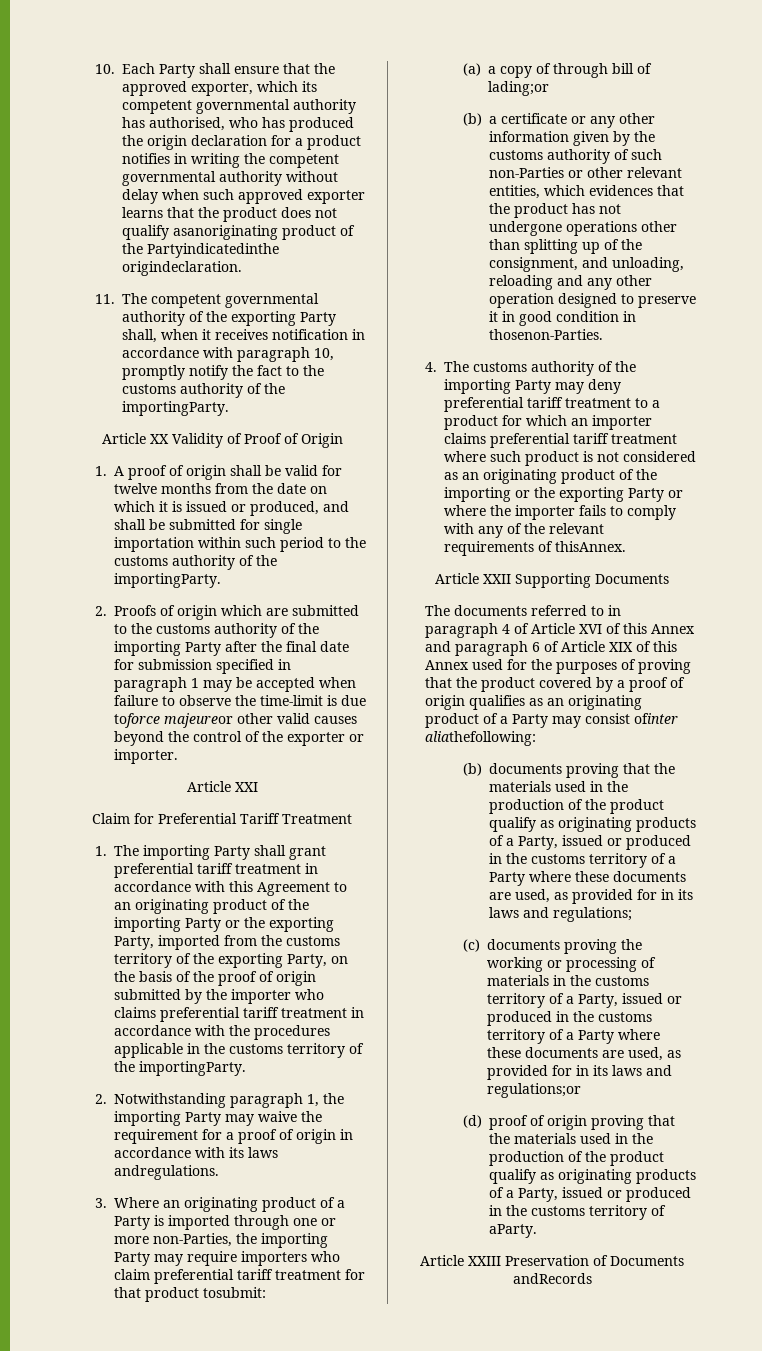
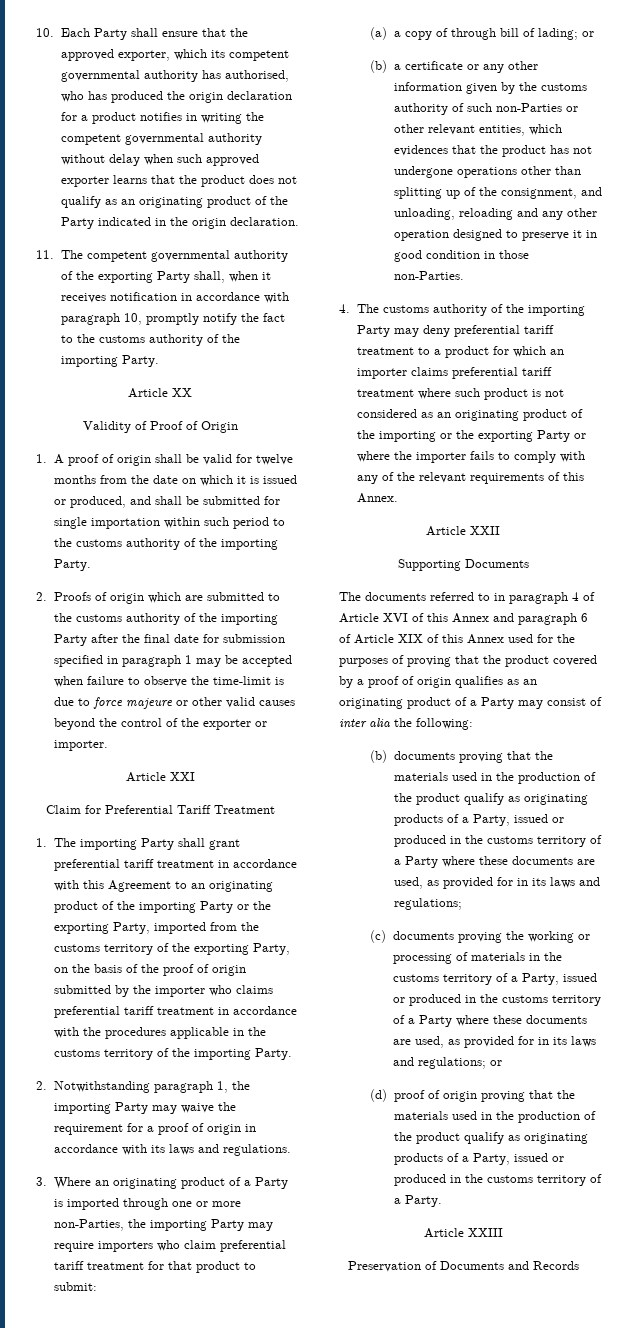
- 10. Each Party shall ensure that the approved exporter, which its competent governmental authority has authorised, who has produced the origin declaration for a product notifies in writing the competent governmental authority without delay when such approved exporter learns that the product does not qualify asanoriginating product of the Partyindicatedinthe origindeclaration.
+ 10. Each Party shall ensure that the approved exporter, which its competent governmental authority has authorised, who has produced the origin declaration for a product notifies in writing the competent governmental authority without delay when such approved exporter learns that the product does not qualify as an originating product of the Party indicated in the origin declaration.
- 11. The competent governmental authority of the exporting Party shall, when it receives notification in accordance with paragraph 10, promptly notify the fact to the customs authority of the importingParty.
+ 11. The competent governmental authority of the exporting Party shall, when it receives notification in accordance with paragraph 10, promptly notify the fact to the customs authority of the importing Party.
- Article XX Validity of Proof of Origin
+ Article XX
+ Validity of Proof of Origin
- 1. A proof of origin shall be valid for twelve months from the date on which it is issued or produced, and shall be submitted for single importation within such period to the customs authority of the importingParty.
+ 1. A proof of origin shall be valid for twelve months from the date on which it is issued or produced, and shall be submitted for single importation within such period to the customs authority of the importing Party.
- 2. Proofs of origin which are submitted to the customs authority of the importing Party after the final date for submission specified in paragraph 1 may be accepted when failure to observe the time-limit is due toforce majeureor other valid causes beyond the control of the exporter or importer.
+ 2. Proofs of origin which are submitted to the customs authority of the importing Party after the final date for submission specified in paragraph 1 may be accepted when failure to observe the time-limit is due to force majeure or other valid causes beyond the control of the exporter or importer.
- 1. The importing Party shall grant preferential tariff treatment in accordance with this Agreement to an originating product of the importing Party or the exporting Party, imported from the customs territory of the exporting Party, on the basis of the proof of origin submitted by the importer who claims preferential tariff treatment in accordance with the procedures applicable in the customs territory of the importingParty.
+ 1. The importing Party shall grant preferential tariff treatment in accordance with this Agreement to an originating product of the importing Party or the exporting Party, imported from the customs territory of the exporting Party, on the basis of the proof of origin submitted by the importer who claims preferential tariff treatment in accordance with the procedures applicable in the customs territory of the importing Party.
- 2. Notwithstanding paragraph 1, the importing Party may waive the requirement for a proof of origin in accordance with its laws andregulations.
+ 2. Notwithstanding paragraph 1, the importing Party may waive the requirement for a proof of origin in accordance with its laws and regulations.
- 3. Where an originating product of a Party is imported through one or more non-Parties, the importing Party may require importers who claim preferential tariff treatment for that product tosubmit:
+ 3. Where an originating product of a Party is imported through one or more non-Parties, the importing Party may require importers who claim preferential tariff treatment for that product to submit:
- (a) a copy of through bill of lading;or
+ (a) a copy of through bill of lading; or
- (b) a certificate or any other information given by the customs authority of such non-Parties or other relevant entities, which evidences that the product has not undergone operations other than splitting up of the consignment, and unloading, reloading and any other operation designed to preserve it in good condition in thosenon-Parties.
+ (b) a certificate or any other information given by the customs authority of such non-Parties or other relevant entities, which evidences that the product has not undergone operations other than splitting up of the consignment, and unloading, reloading and any other operation designed to preserve it in good condition in those non-Parties.
- 4. The customs authority of the importing Party may deny preferential tariff treatment to a product for which an importer claims preferential tariff treatment where such product is not considered as an originating product of the importing or the exporting Party or where the importer fails to comply with any of the relevant requirements of thisAnnex.
+ 4. The customs authority of the importing Party may deny preferential tariff treatment to a product for which an importer claims preferential tariff treatment where such product is not considered as an originating product of the importing or the exporting Party or where the importer fails to comply with any of the relevant requirements of this Annex.
- Article XXII Supporting Documents
+ Article XXII
+ Supporting Documents
- The documents referred to in paragraph 4 of Article XVI of this Annex and paragraph 6 of Article XIX of this Annex used for the purposes of proving that the product covered by a proof of origin qualifies as an originating product of a Party may consist ofinter aliathefollowing:
+ The documents referred to in paragraph 4 of Article XVI of this Annex and paragraph 6 of Article XIX of this Annex used for the purposes of proving that the product covered by a proof of origin qualifies as an originating product of a Party may consist of inter alia the following:
- (c) documents proving the working or processing of materials in the customs territory of a Party, issued or produced in the customs territory of a Party where these documents are used, as provided for in its laws and regulations;or
+ (c) documents proving the working or processing of materials in the customs territory of a Party, issued or produced in the customs territory of a Party where these documents are used, as provided for in its laws and regulations; or
- (d) proof of origin proving that the materials used in the production of the product qualify as originating products of a Party, issued or produced in the customs territory of aParty.
+ (d) proof of origin proving that the materials used in the production of the product qualify as originating products of a Party, issued or produced in the customs territory of a Party.
- Article XXIII Preservation of Documents andRecords
+ Article XXIII
+ Preservation of Documents and Records

